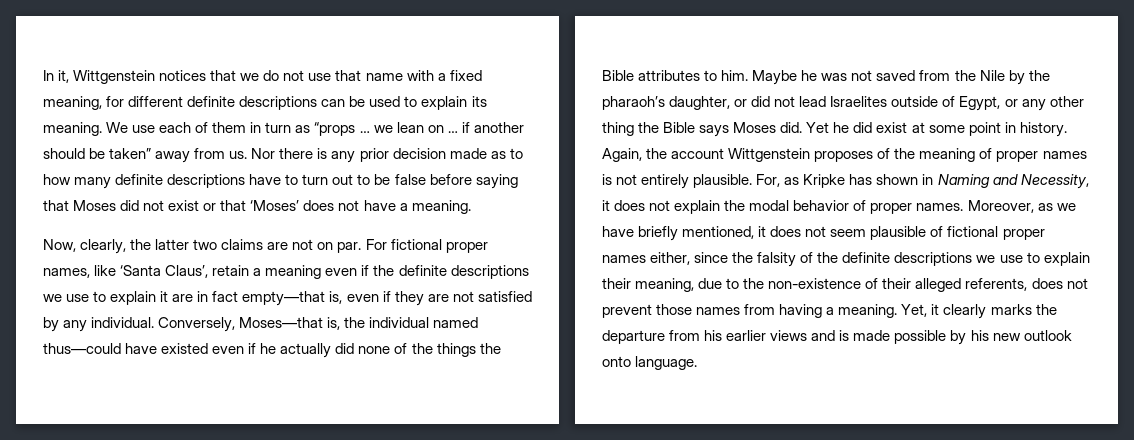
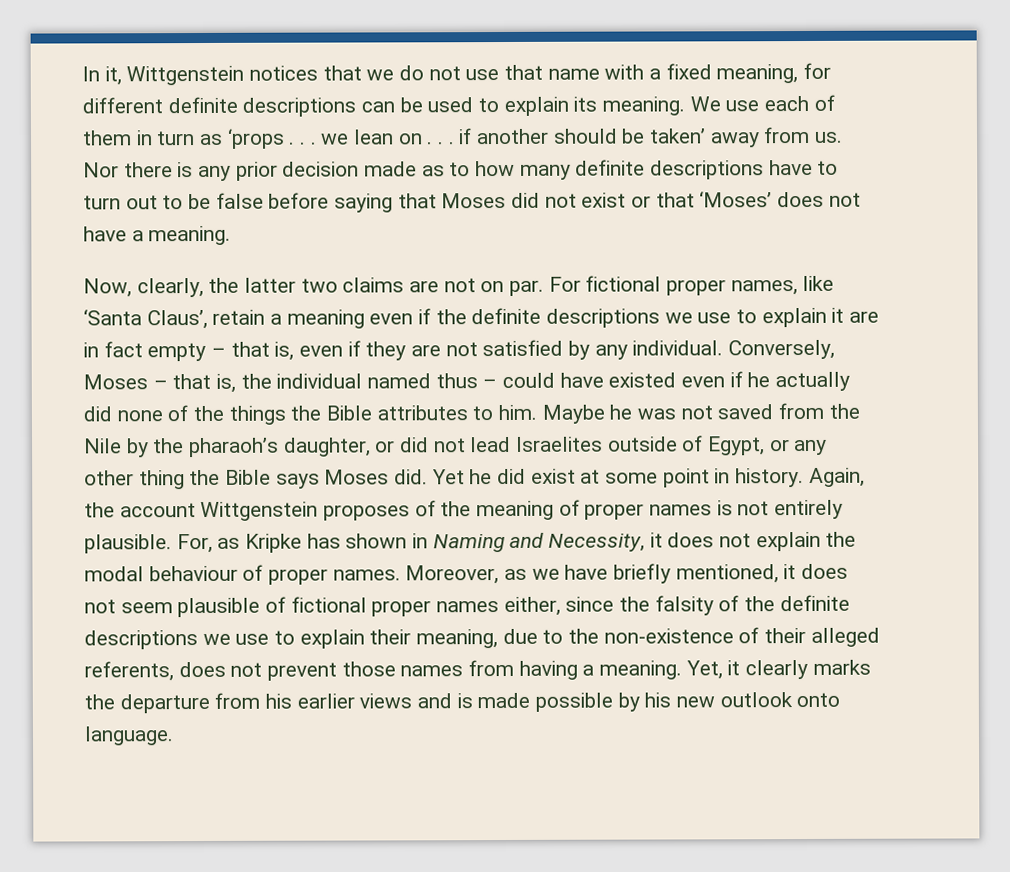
- We use each of them in turn as “props … we lean on … if another should be taken” away from us.
+ We use each of them in turn as ‘props . . . we lean on . . . if another should be taken’ away from us.
- For fictional proper names, like ‘Santa Claus’, retain a meaning even if the definite descriptions we use to explain it are in fact empty—that is, even if they are not satisfied by any individual.
+ For fictional proper names, like ‘Santa Claus’, retain a meaning even if the definite descriptions we use to explain it are in fact empty – that is, even if they are not satisfied by any individual.
- Conversely, Moses—that is, the individual named thus—could have existed even if he actually did none of the things the Bible attributes to him.
+ Conversely, Moses – that is, the individual named thus – could have existed even if he actually did none of the things the Bible attributes to him.
- For, as Kripke has shown in Naming and Necessity, it does not explain the modal behavior of proper names.
+ For, as Kripke has shown in Naming and Necessity, it does not explain the modal behaviour of proper names.

